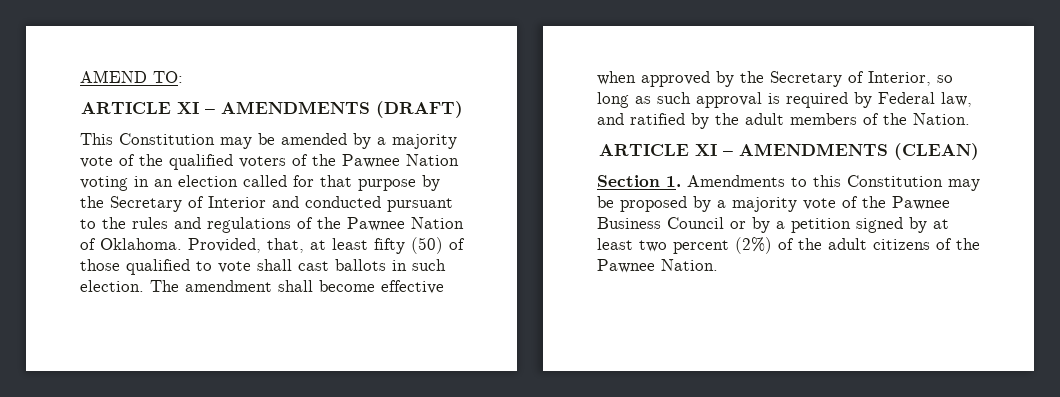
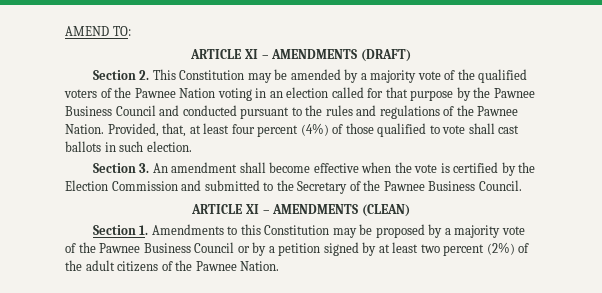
- This Constitution may be amended by a majority vote of the qualified voters of the Pawnee Nation voting in an election called for that purpose by the Secretary of Interior and conducted pursuant to the rules and regulations of the Pawnee Nation of Oklahoma.
+ Section 2. This Constitution may be amended by a majority vote of the qualified voters of the Pawnee Nation voting in an election called for that purpose by the Pawnee Business Council and conducted pursuant to the rules and regulations of the Pawnee Nation.
- Provided, that, at least fifty (50) of those qualified to vote shall cast ballots in such election. The amendment shall become effective when approved by the Secretary of Interior, so long as such approval is required by Federal law, and ratified by the adult members of the Nation.
+ Provided, that, at least four percent (4%) of those qualified to vote shall cast ballots in such election.
+ Section 3. An amendment shall become effective when the vote is certified by the Election Commission and submitted to the Secretary of the Pawnee Business Council.

